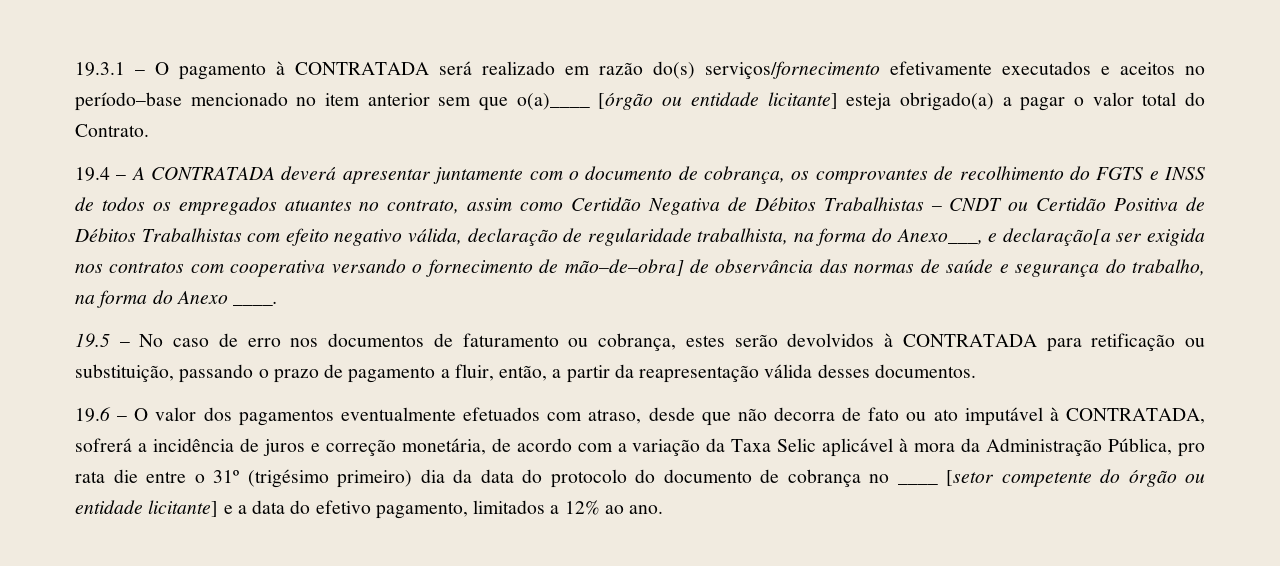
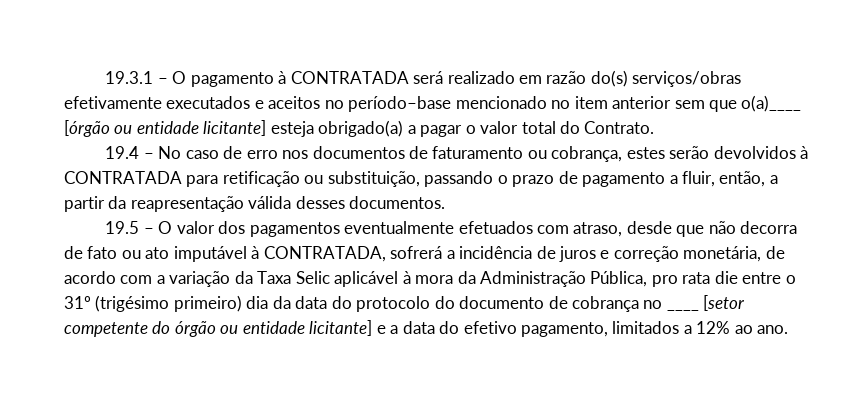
- 19.3.1 – O pagamento à CONTRATADA será realizado em razão do(s) serviços/fornecimento efetivamente executados e aceitos no período–base mencionado no item anterior sem que o(a)____ [órgão ou entidade licitante] esteja obrigado(a) a pagar o valor total do Contrato.
+ 19.3.1 – O pagamento à CONTRATADA será realizado em razão do(s) serviços/obras efetivamente executados e aceitos no período–base mencionado no item anterior sem que o(a)____ [órgão ou entidade licitante] esteja obrigado(a) a pagar o valor total do Contrato.
- 19.4 – A CONTRATADA deverá apresentar juntamente com o documento de cobrança, os comprovantes de recolhimento do FGTS e INSS de todos os empregados atuantes no contrato, assim como Certidão Negativa de Débitos Trabalhistas – CNDT ou Certidão Positiva de Débitos Trabalhistas com efeito negativo válida, declaração de regularidade trabalhista, na forma do Anexo___, e declaração[a ser exigida nos contratos com cooperativa versando o fornecimento de mão–de–obra] de observância das normas de saúde e segurança do trabalho, na forma do Anexo ____.
- 19.5 – No caso de erro nos documentos de faturamento ou cobrança, estes serão devolvidos à CONTRATADA para retificação ou substituição, passando o prazo de pagamento a fluir, então, a partir da reapresentação válida desses documentos.
+ 19.4 – No caso de erro nos documentos de faturamento ou cobrança, estes serão devolvidos à CONTRATADA para retificação ou substituição, passando o prazo de pagamento a fluir, então, a partir da reapresentação válida desses documentos.
- 19.6 – O valor dos pagamentos eventualmente efetuados com atraso, desde que não decorra de fato ou ato imputável à CONTRATADA, sofrerá a incidência de juros e correção monetária, de acordo com a variação da Taxa Selic aplicável à mora da Administração Pública, pro rata die entre o 31º (trigésimo primeiro) dia da data do protocolo do documento de cobrança no ____ [setor competente do órgão ou entidade licitante] e a data do efetivo pagamento, limitados a 12% ao ano.
+ 19.5 – O valor dos pagamentos eventualmente efetuados com atraso, desde que não decorra de fato ou ato imputável à CONTRATADA, sofrerá a incidência de juros e correção monetária, de acordo com a variação da Taxa Selic aplicável à mora da Administração Pública, pro rata die entre o 31º (trigésimo primeiro) dia da data do protocolo do documento de cobrança no ____ [setor competente do órgão ou entidade licitante] e a data do efetivo pagamento, limitados a 12% ao ano.

